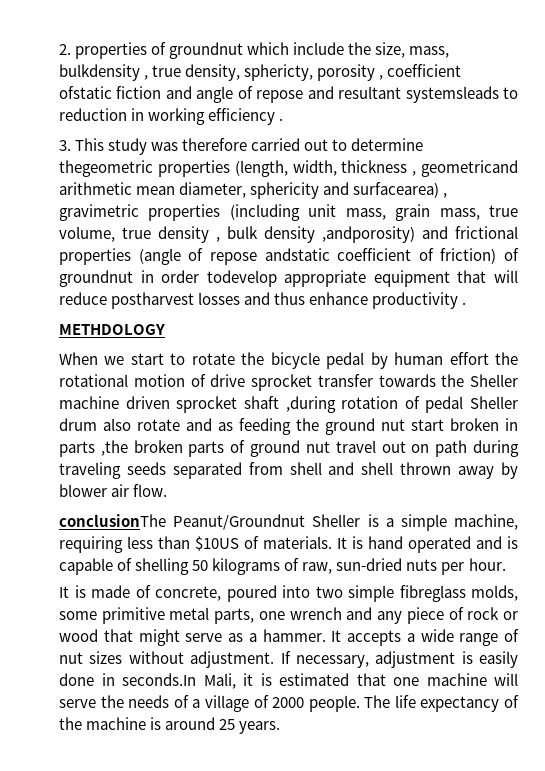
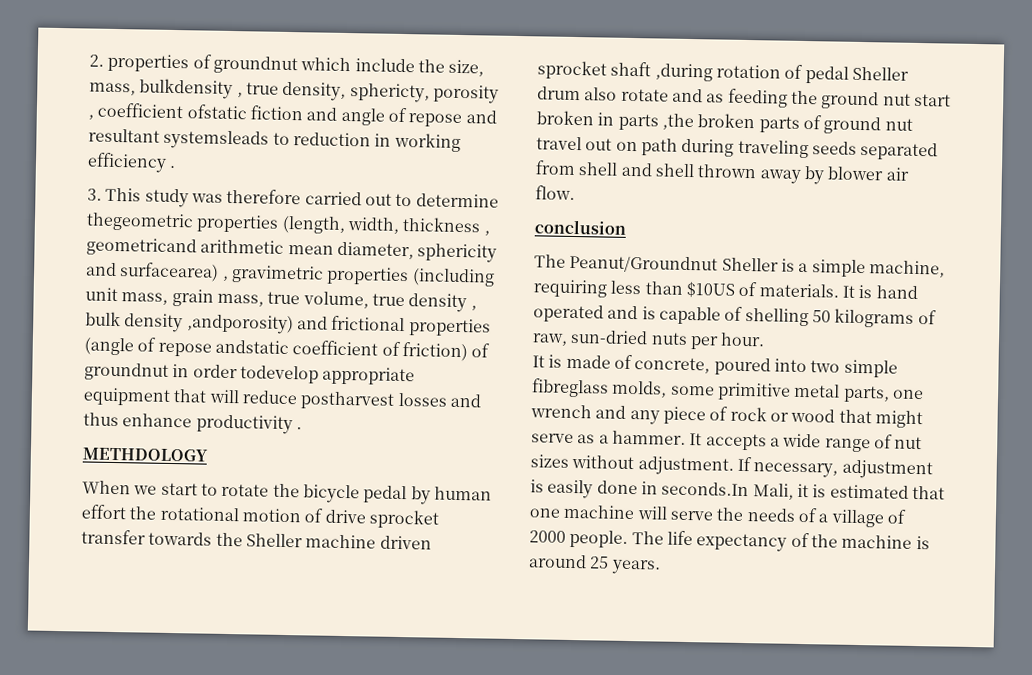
- conclusionThe Peanut/Groundnut Sheller is a simple machine, requiring less than $10US of materials.
+ conclusion
+ The Peanut/Groundnut Sheller is a simple machine, requiring less than $10US of materials.

